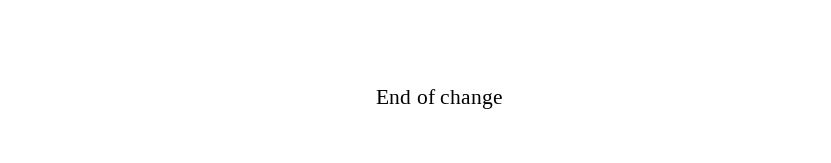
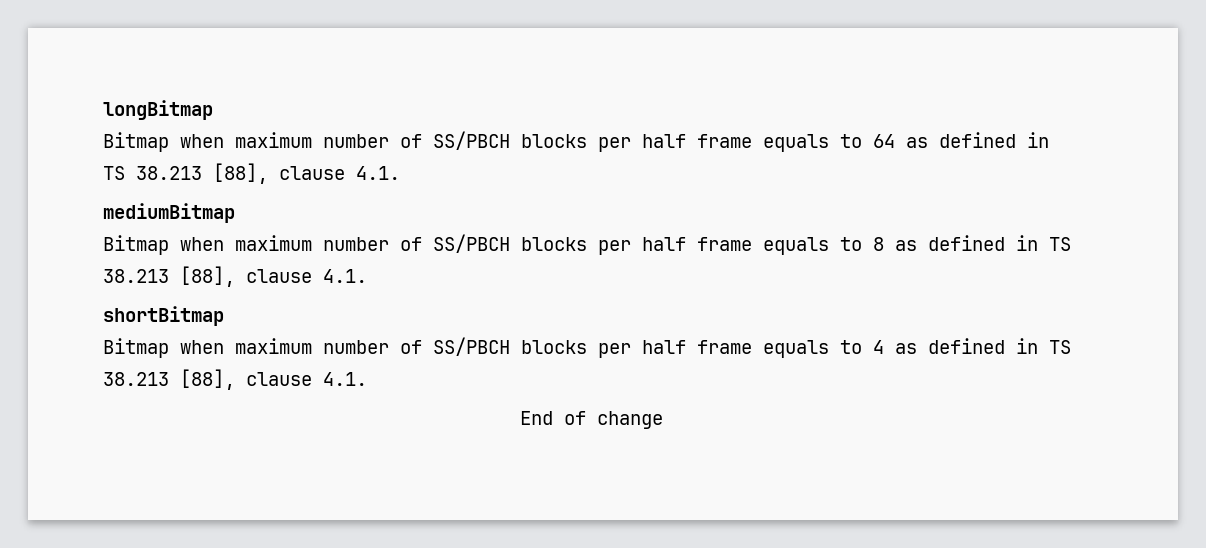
+ longBitmap
+ Bitmap when maximum number of SS/PBCH blocks per half frame equals to 64 as defined in TS 38.213 [88], clause 4.1.
+ mediumBitmap
+ Bitmap when maximum number of SS/PBCH blocks per half frame equals to 8 as defined in TS 38.213 [88], clause 4.1.
+ shortBitmap
+ Bitmap when maximum number of SS/PBCH blocks per half frame equals to 4 as defined in TS 38.213 [88], clause 4.1.

